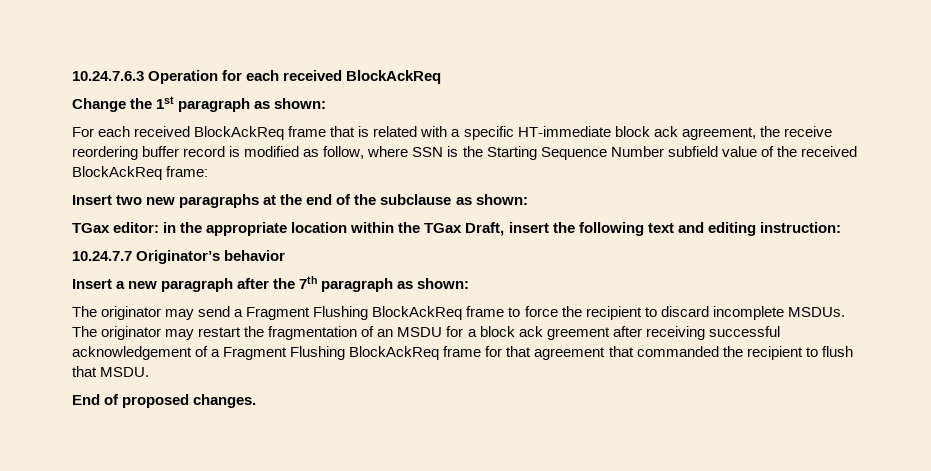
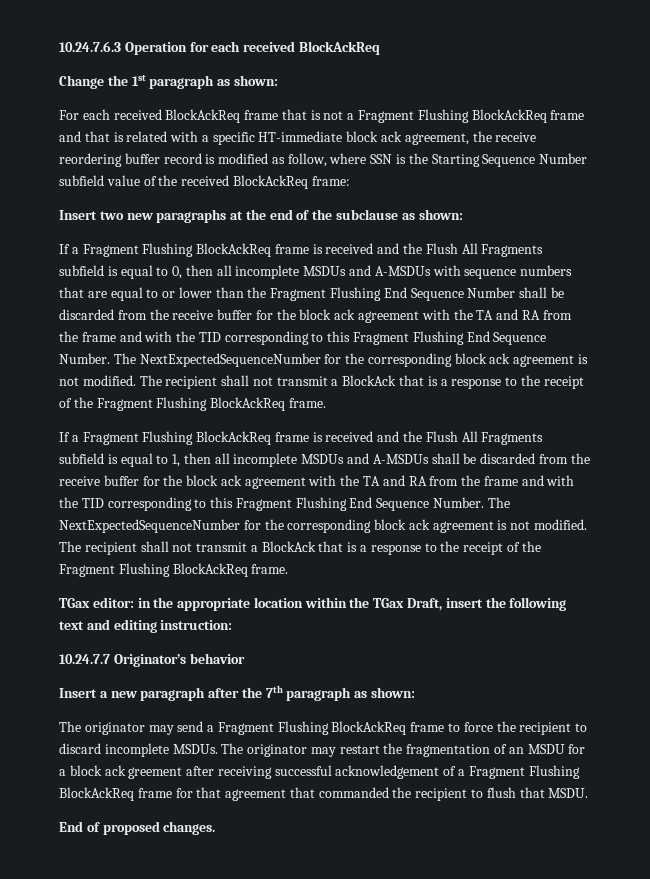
- For each received BlockAckReq frame that is related with a specific HT-immediate block ack agreement, the receive reordering buffer record is modified as follow, where SSN is the Starting Sequence Number subfield value of the received BlockAckReq frame:
+ For each received BlockAckReq frame that is not a Fragment Flushing BlockAckReq frame and that is related with a specific HT-immediate block ack agreement, the receive reordering buffer record is modified as follow, where SSN is the Starting Sequence Number subfield value of the received BlockAckReq frame:
+ If a Fragment Flushing BlockAckReq frame is received and the Flush All Fragments subfield is equal to 0, then all incomplete MSDUs and A-MSDUs with sequence numbers that are equal to or lower than the Fragment Flushing End Sequence Number shall be discarded from the receive buffer for the block ack agreement with the TA and RA from the frame and with the TID corresponding to this Fragment Flushing End Sequence Number. The NextExpectedSequenceNumber for the corresponding block ack agreement is not modified. The recipient shall not transmit a BlockAck that is a response to the receipt of the Fragment Flushing BlockAckReq frame.
+ If a Fragment Flushing BlockAckReq frame is received and the Flush All Fragments subfield is equal to 1, then all incomplete MSDUs and A-MSDUs shall be discarded from the receive buffer for the block ack agreement with the TA and RA from the frame and with the TID corresponding to this Fragment Flushing End Sequence Number. The NextExpectedSequenceNumber for the corresponding block ack agreement is not modified. The recipient shall not transmit a BlockAck that is a response to the receipt of the Fragment Flushing BlockAckReq frame.

